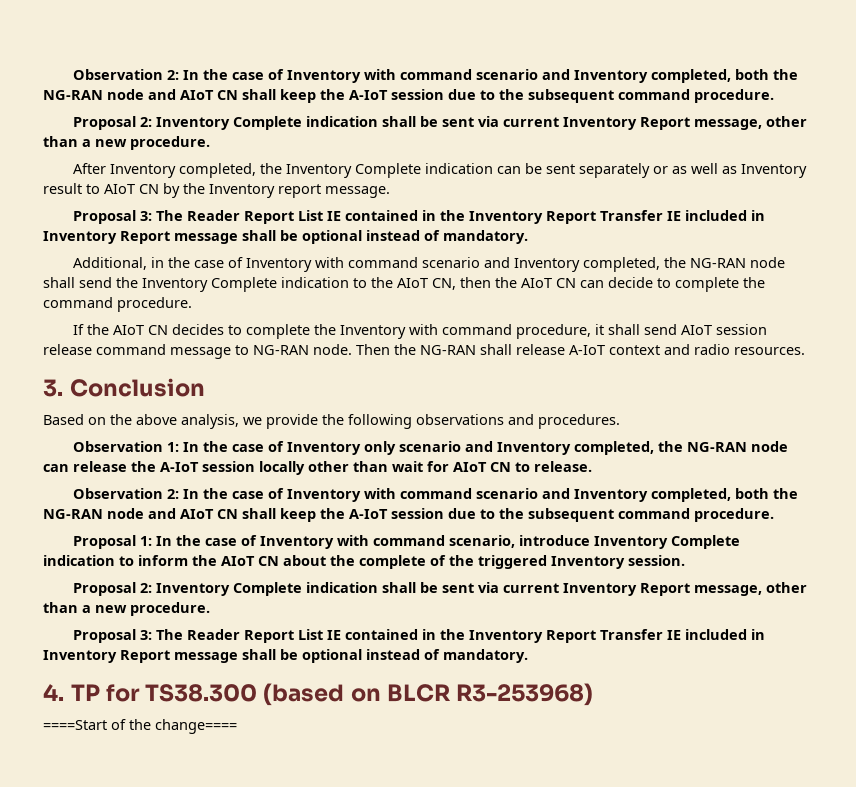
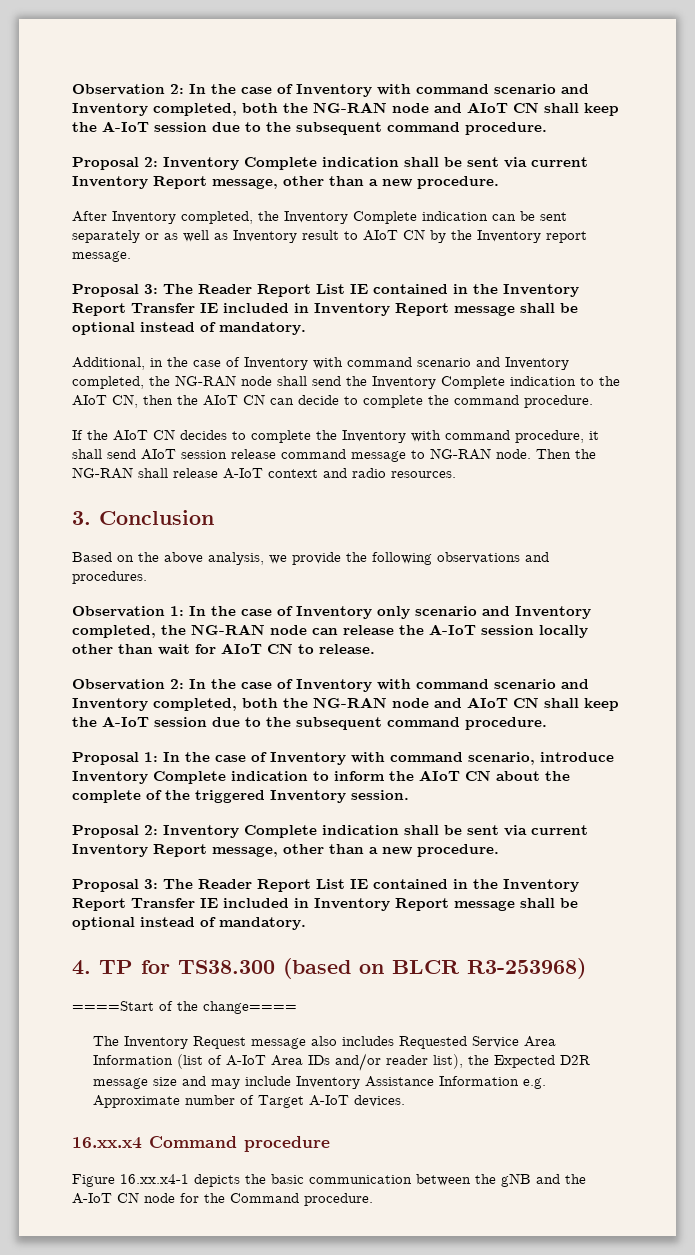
+ The Inventory Request message also includes Requested Service Area Information (list of A-IoT Area IDs and/or reader list), the Expected D2R message size and may include Inventory Assistance Information e.g. Approximate number of Target A-IoT devices.
+ 16.xx.x4 Command procedure
+ Figure 16.xx.x4-1 depicts the basic communication between the gNB and the A-IoT CN node for the Command procedure.

